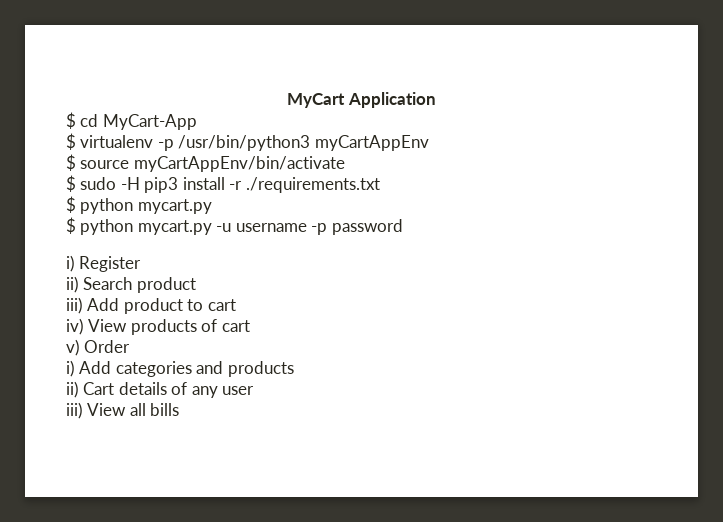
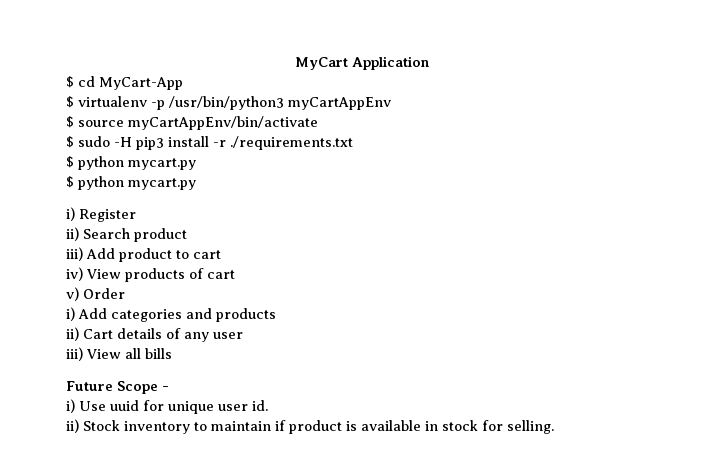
  $ sudo -H pip3 install -r ./requirements.txt
  $ python mycart.py
- $ python mycart.py -u username -p password
+ $ python mycart.py
+ Future Scope -
+ i) Use uuid for unique user id.
+ ii) Stock inventory to maintain if product is available in stock for selling.

